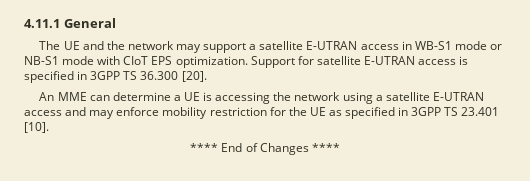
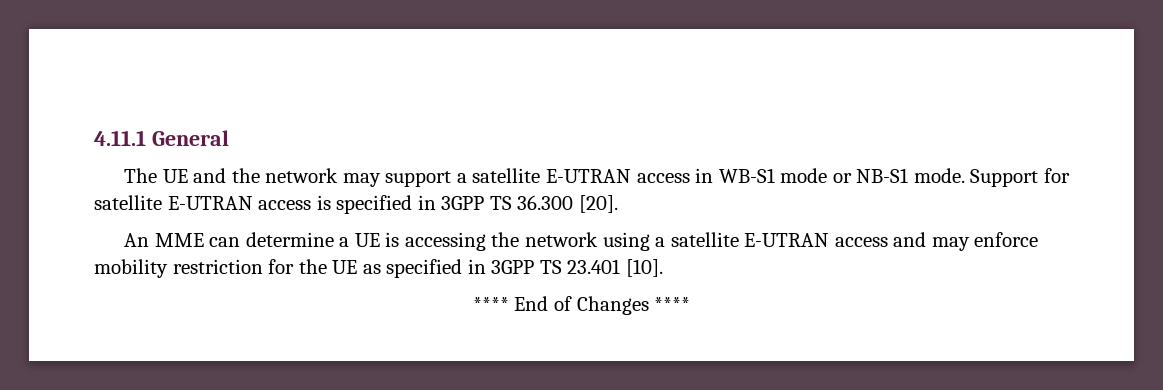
- The UE and the network may support a satellite E-UTRAN access in WB-S1 mode or NB-S1 mode with CIoT EPS optimization.
+ The UE and the network may support a satellite E-UTRAN access in WB-S1 mode or NB-S1 mode.

